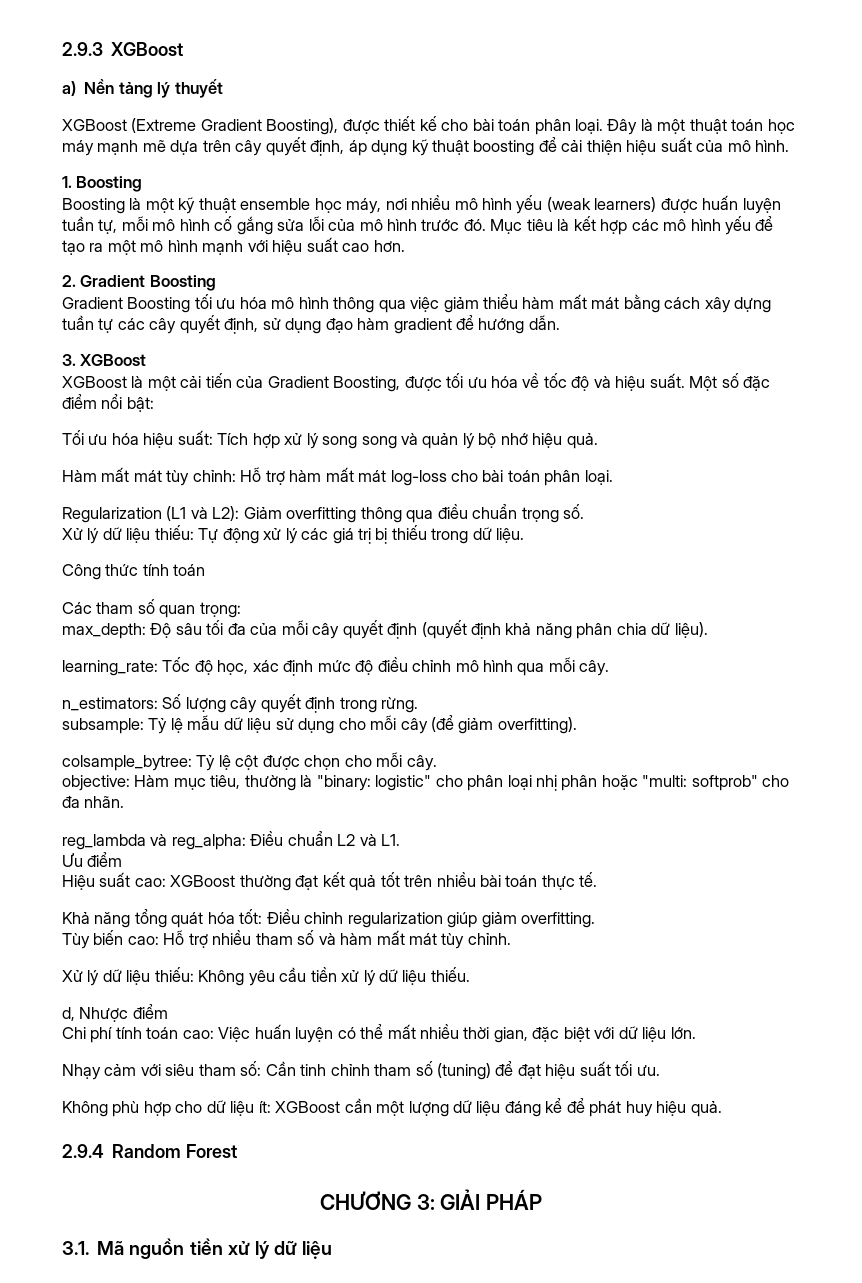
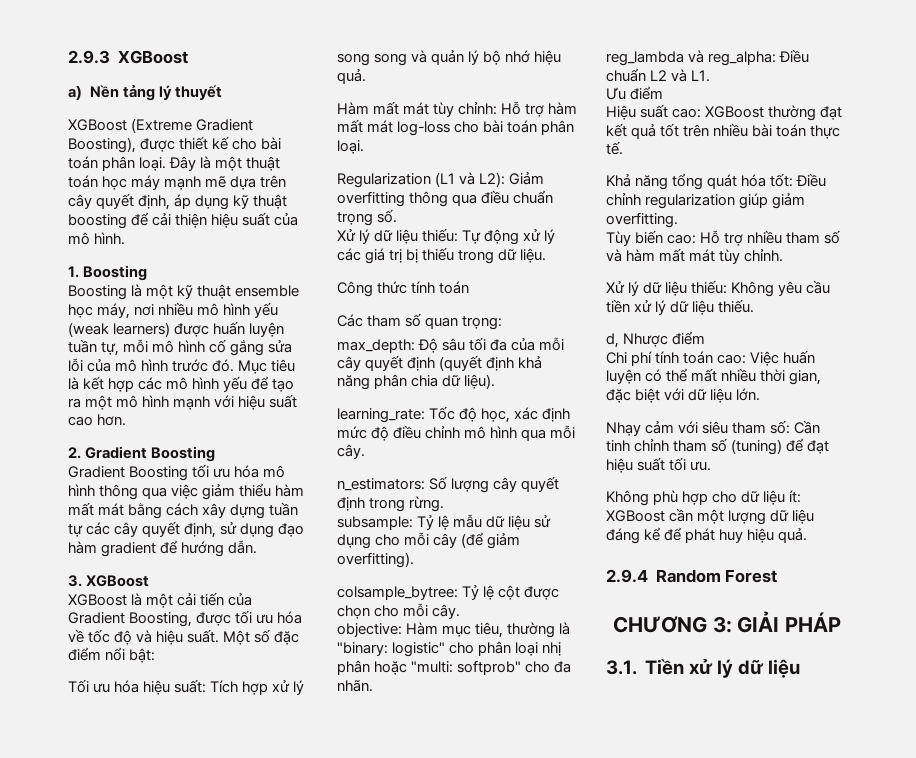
- 3.1. Mã nguồn tiền xử lý dữ liệu
+ 3.1. Tiền xử lý dữ liệu

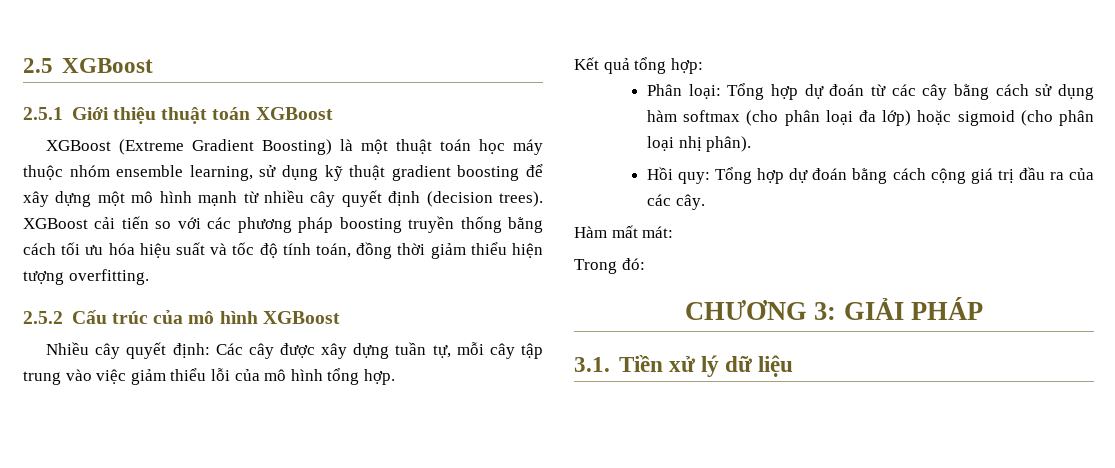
- 2.9.3 XGBoost
- a) Nền tảng lý thuyết
- XGBoost (Extreme Gradient Boosting), được thiết kế cho bài toán phân loại. Đây là một thuật toán học máy mạnh mẽ dựa trên cây quyết định, áp dụng kỹ thuật boosting để cải thiện hiệu suất của mô hình.
- 1. Boosting
- Boosting là một kỹ thuật ensemble học máy, nơi nhiều mô hình yếu (weak learners) được huấn luyện tuần tự, mỗi mô hình cố gắng sửa lỗi của mô hình trước đó. Mục tiêu là kết hợp các mô hình yếu để tạo ra một mô hình mạnh với hiệu suất cao hơn.
- 2. Gradient Boosting
- Gradient Boosting tối ưu hóa mô hình thông qua việc giảm thiểu hàm mất mát bằng cách xây dựng tuần tự các cây quyết định, sử dụng đạo hàm gradient để hướng dẫn.
- 3. XGBoost
- XGBoost là một cải tiến của Gradient Boosting, được tối ưu hóa về tốc độ và hiệu suất. Một số đặc điểm nổi bật:
- Tối ưu hóa hiệu suất: Tích hợp xử lý song song và quản lý bộ nhớ hiệu quả.
- Hàm mất mát tùy chỉnh: Hỗ trợ hàm mất mát log-loss cho bài toán phân loại.
- Regularization (L1 và L2): Giảm overfitting thông qua điều chuẩn trọng số.
- Xử lý dữ liệu thiếu: Tự động xử lý các giá trị bị thiếu trong dữ liệu.
- Công thức tính toán
- Các tham số quan trọng:
- max_depth: Độ sâu tối đa của mỗi cây quyết định (quyết định khả năng phân chia dữ liệu).
- learning_rate: Tốc độ học, xác định mức độ điều chỉnh mô hình qua mỗi cây.
- n_estimators: Số lượng cây quyết định trong rừng.
- subsample: Tỷ lệ mẫu dữ liệu sử dụng cho mỗi cây (để giảm overfitting).
- colsample_bytree: Tỷ lệ cột được chọn cho mỗi cây.
- objective: Hàm mục tiêu, thường là "binary: logistic" cho phân loại nhị phân hoặc "multi: softprob" cho đa nhãn.
- reg_lambda và reg_alpha: Điều chuẩn L2 và L1.
- Ưu điểm
- Hiệu suất cao: XGBoost thường đạt kết quả tốt trên nhiều bài toán thực tế.
- Khả năng tổng quát hóa tốt: Điều chỉnh regularization giúp giảm overfitting.
- Tùy biến cao: Hỗ trợ nhiều tham số và hàm mất mát tùy chỉnh.
- Xử lý dữ liệu thiếu: Không yêu cầu tiền xử lý dữ liệu thiếu.
- d, Nhược điểm
- Chi phí tính toán cao: Việc huấn luyện có thể mất nhiều thời gian, đặc biệt với dữ liệu lớn.
- Nhạy cảm với siêu tham số: Cần tinh chỉnh tham số (tuning) để đạt hiệu suất tối ưu.
- Không phù hợp cho dữ liệu ít: XGBoost cần một lượng dữ liệu đáng kể để phát huy hiệu quả.
- 2.9.4 Random Forest
+ 2.5 XGBoost
+ 2.5.1 Giới thiệu thuật toán XGBoost
+ XGBoost (Extreme Gradient Boosting) là một thuật toán học máy thuộc nhóm ensemble learning, sử dụng kỹ thuật gradient boosting để xây dựng một mô hình mạnh từ nhiều cây quyết định (decision trees). XGBoost cải tiến so với các phương pháp boosting truyền thống bằng cách tối ưu hóa hiệu suất và tốc độ tính toán, đồng thời giảm thiểu hiện tượng overfitting.
+ 2.5.2 Cấu trúc của mô hình XGBoost
+ Nhiều cây quyết định: Các cây được xây dựng tuần tự, mỗi cây tập trung vào việc giảm thiểu lỗi của mô hình tổng hợp.
+ Kết quả tổng hợp:
+ Phân loại: Tổng hợp dự đoán từ các cây bằng cách sử dụng hàm softmax (cho phân loại đa lớp) hoặc sigmoid (cho phân loại nhị phân).
+ Hồi quy: Tổng hợp dự đoán bằng cách cộng giá trị đầu ra của các cây.
+ Hàm mất mát:
+ Trong đó:

